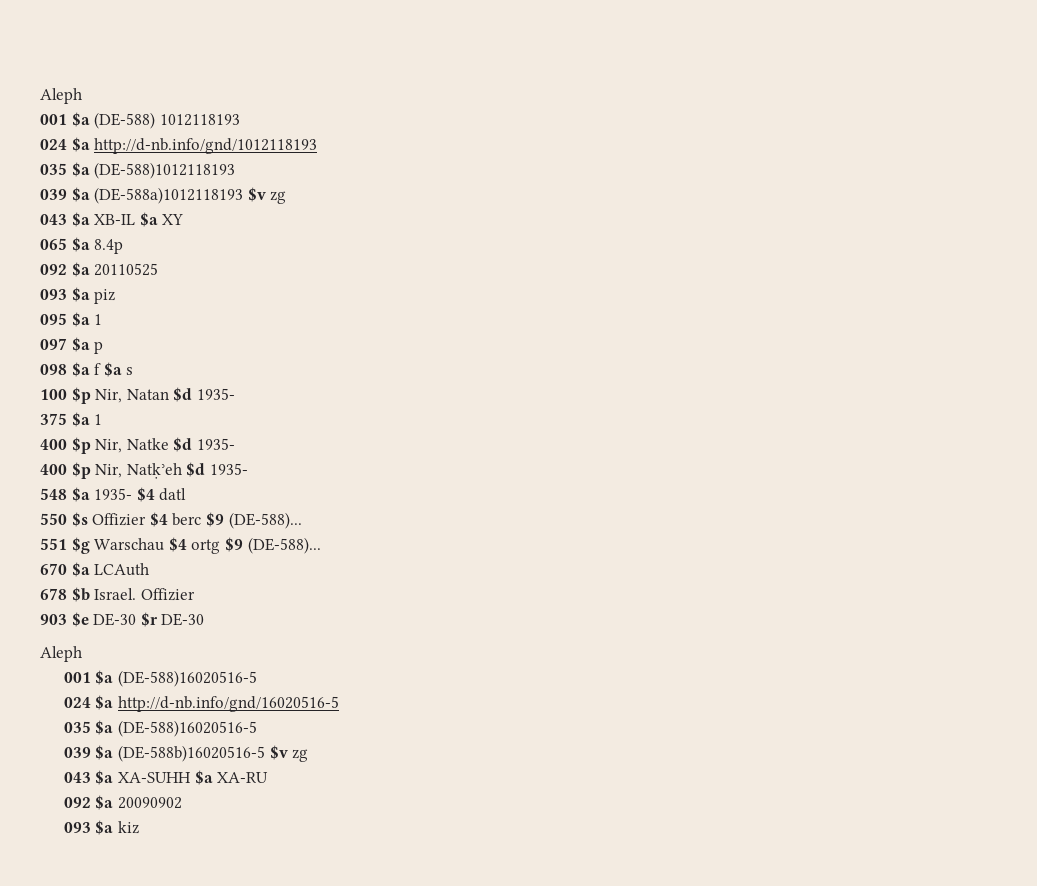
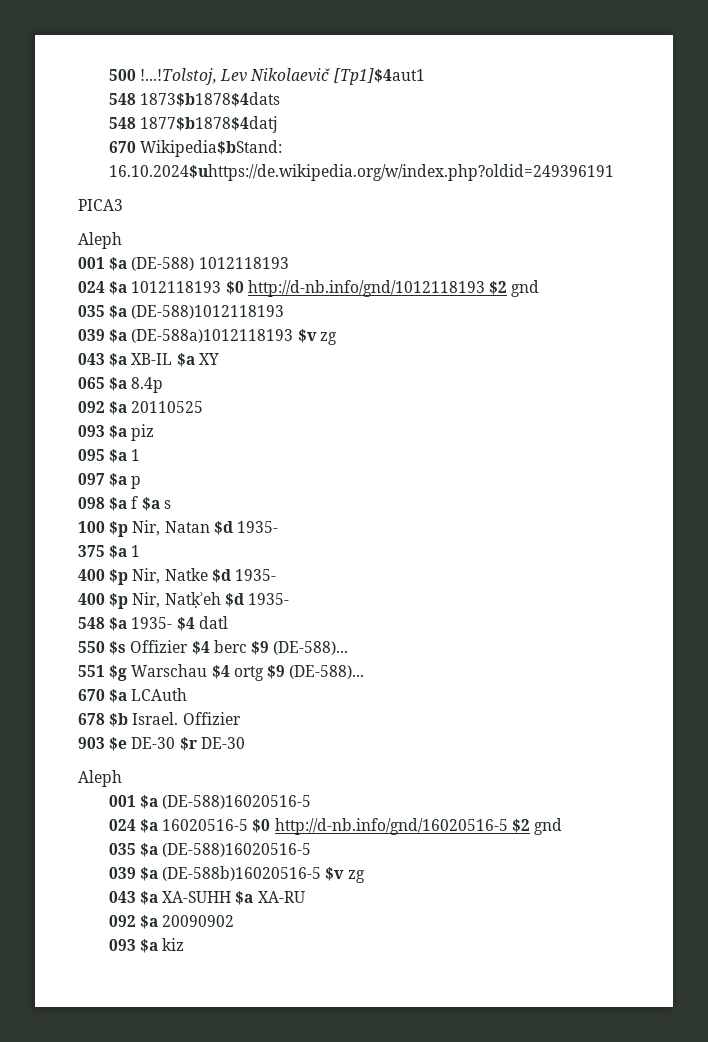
+ 500 !...!Tolstoj, Lev Nikolaevič [Tp1]$4aut1
+ 548 1873$b1878$4dats
+ 548 1877$b1878$4datj
+ 670 Wikipedia$bStand: 16.10.2024$uhttps://de.wikipedia.org/w/index.php?oldid=249396191
+ PICA3
- 024 $a http://d-nb.info/gnd/1012118193
+ 024 $a 1012118193 $0 http://d-nb.info/gnd/1012118193 $2 gnd
- 024 $a http://d-nb.info/gnd/16020516-5
+ 024 $a 16020516-5 $0 http://d-nb.info/gnd/16020516-5 $2 gnd

